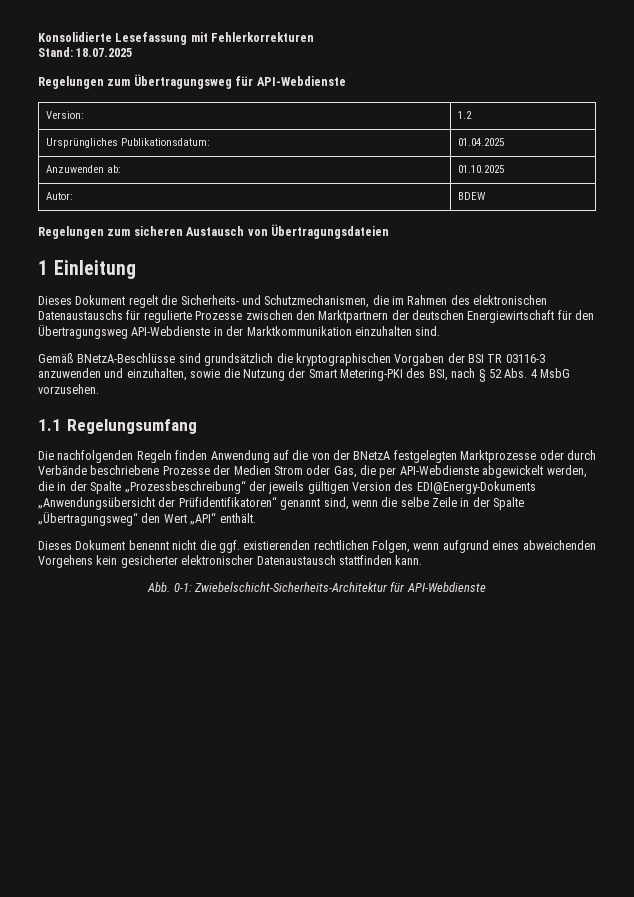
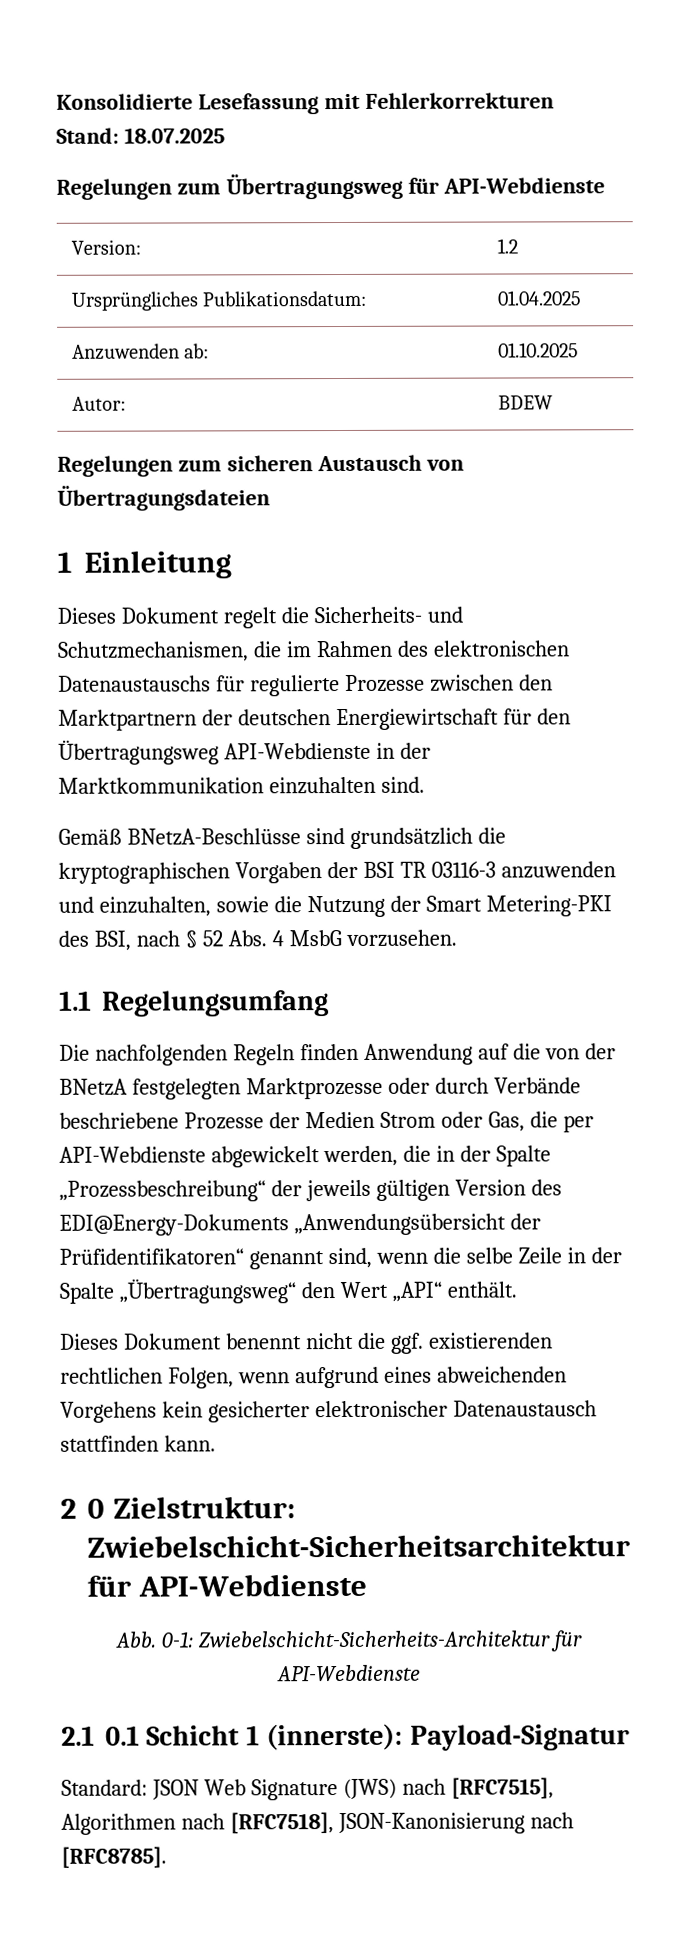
+ 2 0 Zielstruktur: Zwiebelschicht-Sicherheitsarchitektur für API-Webdienste
+ 2.1 0.1 Schicht 1 (innerste): Payload-Signatur
+ Standard: JSON Web Signature (JWS) nach [RFC7515], Algorithmen nach [RFC7518], JSON-Kanonisierung nach [RFC8785].

